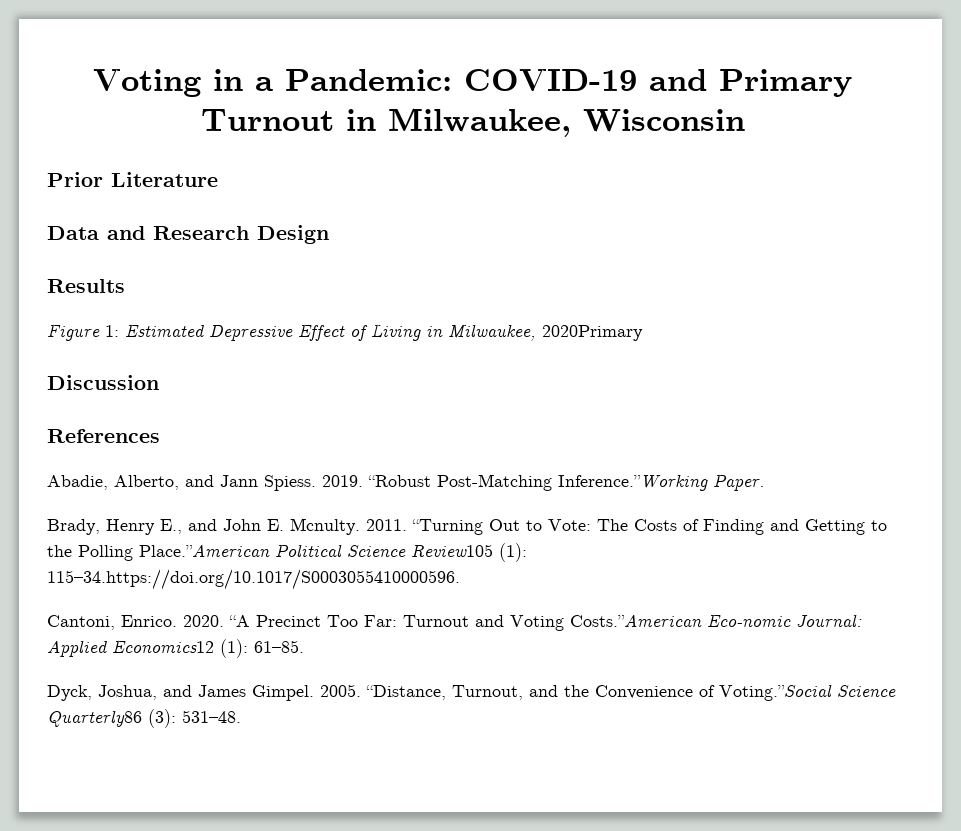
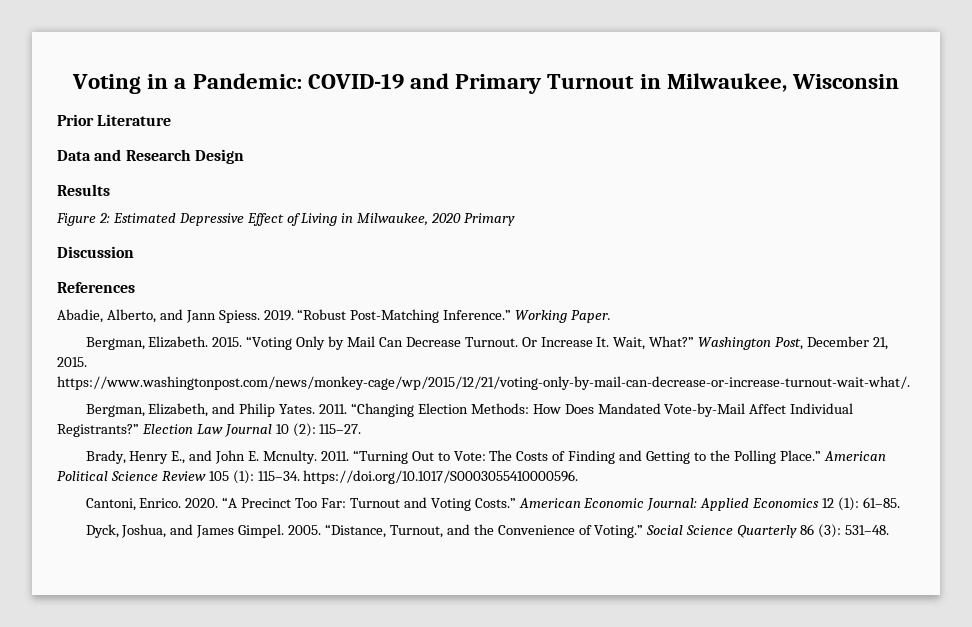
- Figure 1: Estimated Depressive Effect of Living in Milwaukee, 2020Primary
+ Figure 2: Estimated Depressive Effect of Living in Milwaukee, 2020 Primary
- “Robust Post-Matching Inference.”Working Paper.
+ “Robust Post-Matching Inference.” Working Paper.
+ Bergman, Elizabeth. 2015. “Voting Only by Mail Can Decrease Turnout. Or Increase It. Wait, What?” Washington Post, December 21, 2015. https://www.washingtonpost.com/news/monkey-cage/wp/2015/12/21/voting-only-by-mail-can-decrease-or-increase-turnout-wait-what/.
+ Bergman, Elizabeth, and Philip Yates. 2011. “Changing Election Methods: How Does Mandated Vote-by-Mail Affect Individual Registrants?” Election Law Journal 10 (2): 115–27.
- “Turning Out to Vote: The Costs of Finding and Getting to the Polling Place.”American Political Science Review105 (1): 115–34.https://doi.org/10.1017/S0003055410000596.
+ “Turning Out to Vote: The Costs of Finding and Getting to the Polling Place.” American Political Science Review 105 (1): 115–34. https://doi.org/10.1017/S0003055410000596.
- “A Precinct Too Far: Turnout and Voting Costs.”American Eco-nomic Journal: Applied Economics12 (1): 61–85.
+ “A Precinct Too Far: Turnout and Voting Costs.” American Economic Journal: Applied Economics 12 (1): 61–85.
- “Distance, Turnout, and the Convenience of Voting.”Social Science Quarterly86 (3): 531–48.
+ “Distance, Turnout, and the Convenience of Voting.” Social Science Quarterly 86 (3): 531–48.

